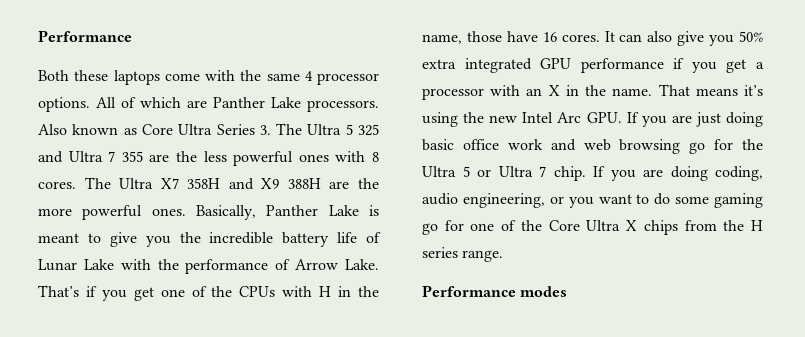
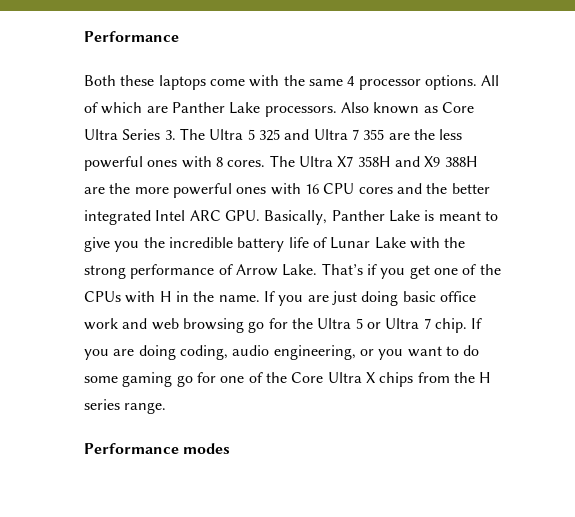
- The Ultra X7 358H and X9 388H are the more powerful ones. Basically, Panther Lake is meant to give you the incredible battery life of Lunar Lake with the performance of Arrow Lake.
+ The Ultra X7 358H and X9 388H are the more powerful ones with 16 CPU cores and the better integrated Intel ARC GPU. Basically, Panther Lake is meant to give you the incredible battery life of Lunar Lake with the strong performance of Arrow Lake.
- That’s if you get one of the CPUs with H in the name, those have 16 cores. It can also give you 50% extra integrated GPU performance if you get a processor with an X in the name. That means it’s using the new Intel Arc GPU. If you are just doing basic office work and web browsing go for the Ultra 5 or Ultra 7 chip.
+ That’s if you get one of the CPUs with H in the name. If you are just doing basic office work and web browsing go for the Ultra 5 or Ultra 7 chip.

